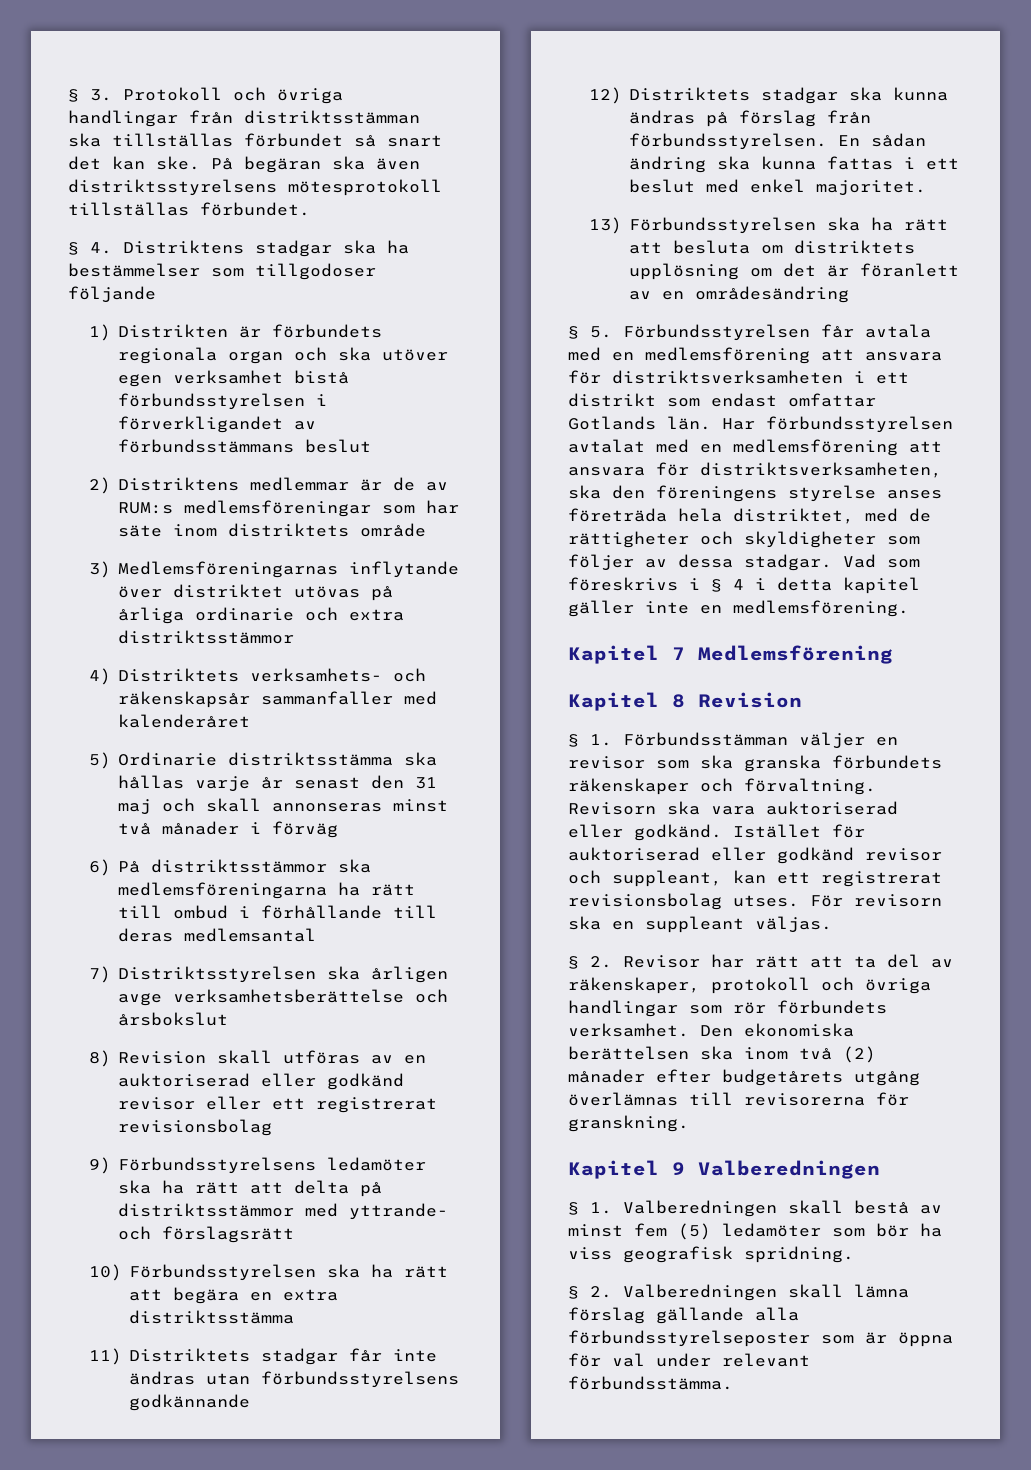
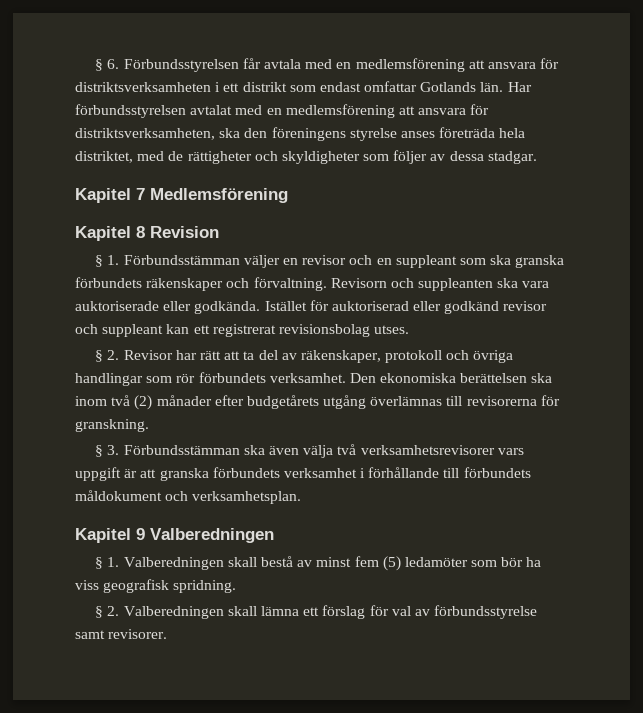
- § 3. Protokoll och övriga handlingar från distriktsstämman ska tillställas förbundet så snart det kan ske. På begäran ska även distriktsstyrelsens mötesprotokoll tillställas förbundet.
- § 4. Distriktens stadgar ska ha bestämmelser som tillgodoser följande
- 1) Distrikten är förbundets regionala organ och ska utöver egen verksamhet bistå förbundsstyrelsen i förverkligandet av förbundsstämmans beslut
- 2) Distriktens medlemmar är de av RUM:s medlemsföreningar som har säte inom distriktets område
- 3) Medlemsföreningarnas inflytande över distriktet utövas på årliga ordinarie och extra distriktsstämmor
- 4) Distriktets verksamhets- och räkenskapsår sammanfaller med kalenderåret
- 5) Ordinarie distriktsstämma ska hållas varje år senast den 31 maj och skall annonseras minst två månader i förväg
- 6) På distriktsstämmor ska medlemsföreningarna ha rätt till ombud i förhållande till deras medlemsantal
- 7) Distriktsstyrelsen ska årligen avge verksamhetsberättelse och årsbokslut
- 8) Revision skall utföras av en auktoriserad eller godkänd revisor eller ett registrerat revisionsbolag
- 9) Förbundsstyrelsens ledamöter ska ha rätt att delta på distriktsstämmor med yttrande- och förslagsrätt
- 10) Förbundsstyrelsen ska ha rätt att begära en extra distriktsstämma
- 11) Distriktets stadgar får inte ändras utan förbundsstyrelsens godkännande
- 12) Distriktets stadgar ska kunna ändras på förslag från förbundsstyrelsen. En sådan ändring ska kunna fattas i ett beslut med enkel majoritet.
- 13) Förbundsstyrelsen ska ha rätt att besluta om distriktets upplösning om det är föranlett av en områdesändring
- § 5. Förbundsstyrelsen får avtala med en medlemsförening att ansvara för distriktsverksamheten i ett distrikt som endast omfattar Gotlands län.
+ § 6. Förbundsstyrelsen får avtala med en medlemsförening att ansvara för distriktsverksamheten i ett distrikt som endast omfattar Gotlands län.
- Vad som föreskrivs i § 4 i detta kapitel gäller inte en medlemsförening.
- § 1. Förbundsstämman väljer en revisor som ska granska förbundets räkenskaper och förvaltning.
+ § 1. Förbundsstämman väljer en revisor och en suppleant som ska granska förbundets räkenskaper och förvaltning.
- Revisorn ska vara auktoriserad eller godkänd.
+ Revisorn och suppleanten ska vara auktoriserade eller godkända.
- Istället för auktoriserad eller godkänd revisor och suppleant, kan ett registrerat revisionsbolag utses. För revisorn ska en suppleant väljas.
+ Istället för auktoriserad eller godkänd revisor och suppleant kan ett registrerat revisionsbolag utses.
+ § 3. Förbundsstämman ska även välja två verksamhetsrevisorer vars uppgift är att granska förbundets verksamhet i förhållande till förbundets måldokument och verksamhetsplan.
- § 2. Valberedningen skall lämna förslag gällande alla förbundsstyrelseposter som är öppna för val under relevant förbundsstämma.
+ § 2. Valberedningen skall lämna ett förslag för val av förbundsstyrelse samt revisorer.

